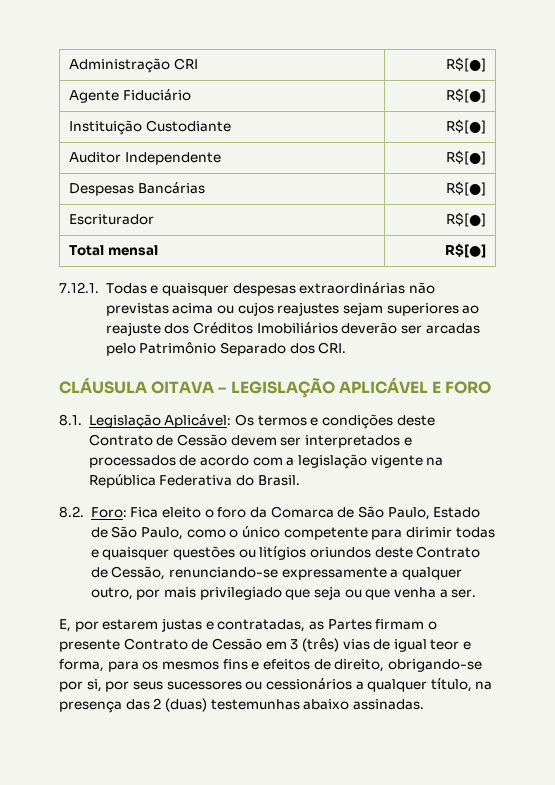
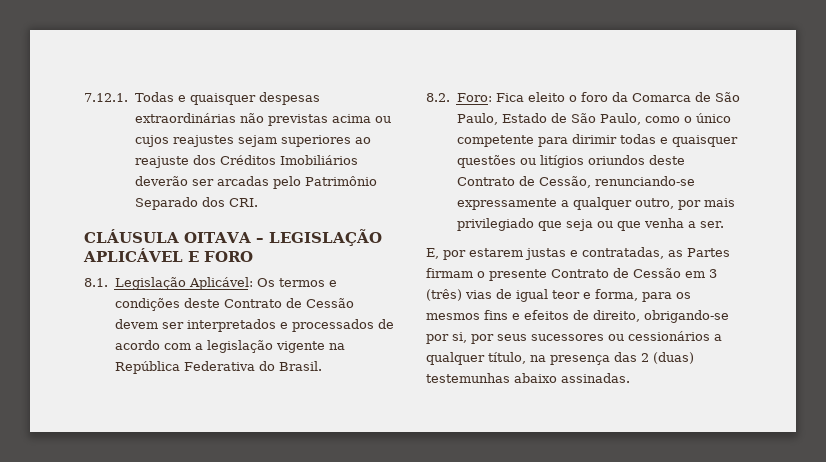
- Administração CRI | R$[●]
- Agente Fiduciário | R$[●]
- Instituição Custodiante | R$[●]
- Auditor Independente | R$[●]
- Despesas Bancárias | R$[●]
- Escriturador | R$[●]
- Total mensal | R$[●]

